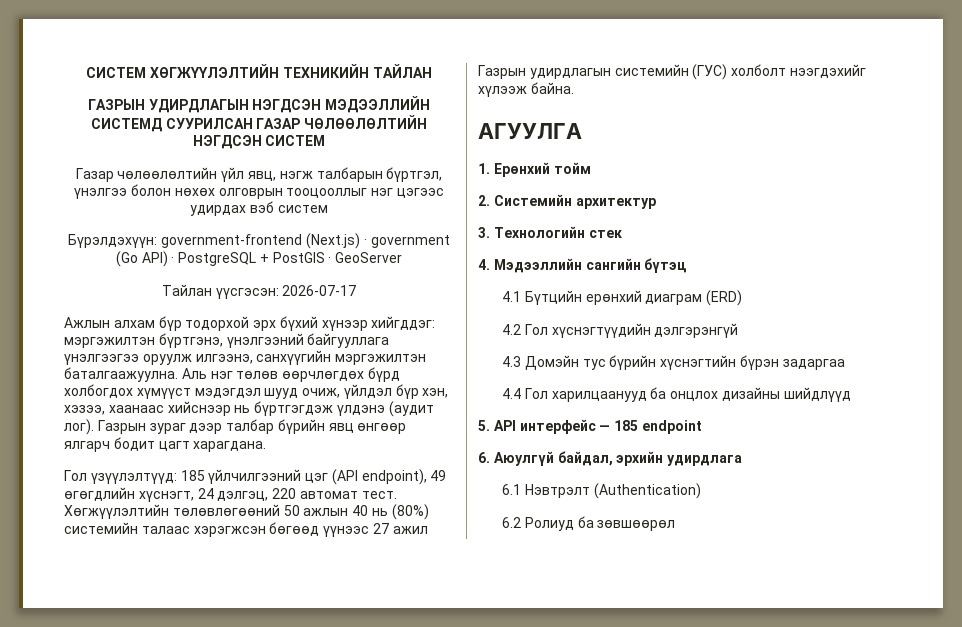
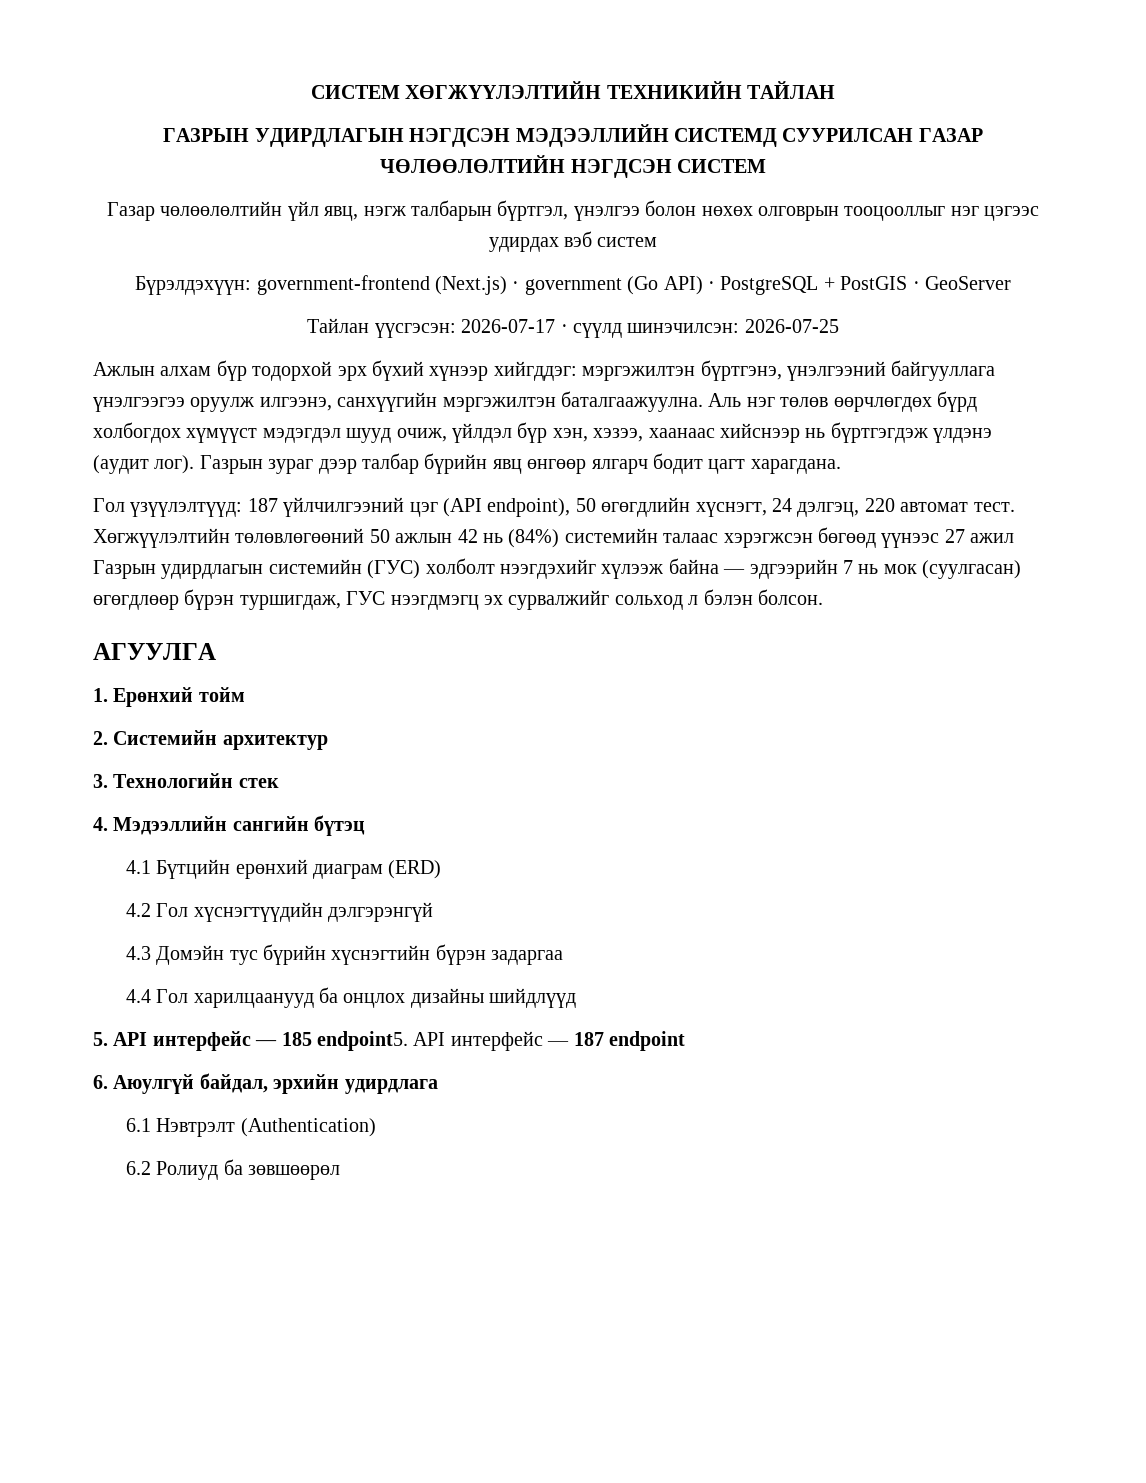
- Тайлан үүсгэсэн: 2026-07-17
+ Тайлан үүсгэсэн: 2026-07-17 · сүүлд шинэчилсэн: 2026-07-25
- Гол үзүүлэлтүүд: 185 үйлчилгээний цэг (API endpoint), 49 өгөгдлийн хүснэгт, 24 дэлгэц, 220 автомат тест.
+ Гол үзүүлэлтүүд: 187 үйлчилгээний цэг (API endpoint), 50 өгөгдлийн хүснэгт, 24 дэлгэц, 220 автомат тест.
- Хөгжүүлэлтийн төлөвлөгөөний 50 ажлын 40 нь (80%) системийн талаас хэрэгжсэн бөгөөд үүнээс 27 ажил Газрын удирдлагын системийн (ГУС) холболт нээгдэхийг хүлээж байна.
+ Хөгжүүлэлтийн төлөвлөгөөний 50 ажлын 42 нь (84%) системийн талаас хэрэгжсэн бөгөөд үүнээс 27 ажил Газрын удирдлагын системийн (ГУС) холболт нээгдэхийг хүлээж байна — эдгээрийн 7 нь мок (суулгасан) өгөгдлөөр бүрэн туршигдаж, ГУС нээгдмэгц эх сурвалжийг сольход л бэлэн болсон.
- 5. API интерфейс — 185 endpoint
+ 5. API интерфейс — 185 endpoint5. API интерфейс — 187 endpoint

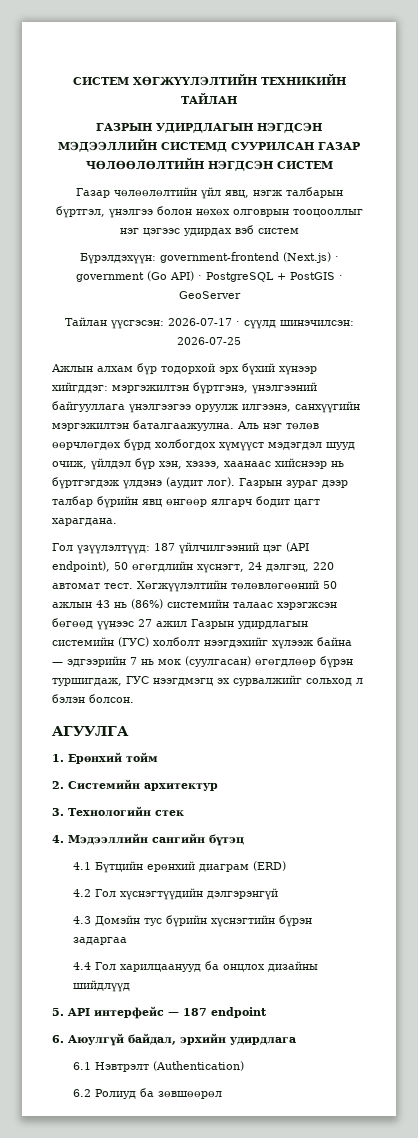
- Хөгжүүлэлтийн төлөвлөгөөний 50 ажлын 42 нь (84%) системийн талаас хэрэгжсэн бөгөөд үүнээс 27 ажил Газрын удирдлагын системийн (ГУС) холболт нээгдэхийг хүлээж байна — эдгээрийн 7 нь мок (суулгасан) өгөгдлөөр бүрэн туршигдаж, ГУС нээгдмэгц эх сурвалжийг сольход л бэлэн болсон.
+ Хөгжүүлэлтийн төлөвлөгөөний 50 ажлын 43 нь (86%) системийн талаас хэрэгжсэн бөгөөд үүнээс 27 ажил Газрын удирдлагын системийн (ГУС) холболт нээгдэхийг хүлээж байна — эдгээрийн 7 нь мок (суулгасан) өгөгдлөөр бүрэн туршигдаж, ГУС нээгдмэгц эх сурвалжийг сольход л бэлэн болсон.
- 5. API интерфейс — 185 endpoint5. API интерфейс — 187 endpoint
+ 5. API интерфейс — 187 endpoint

